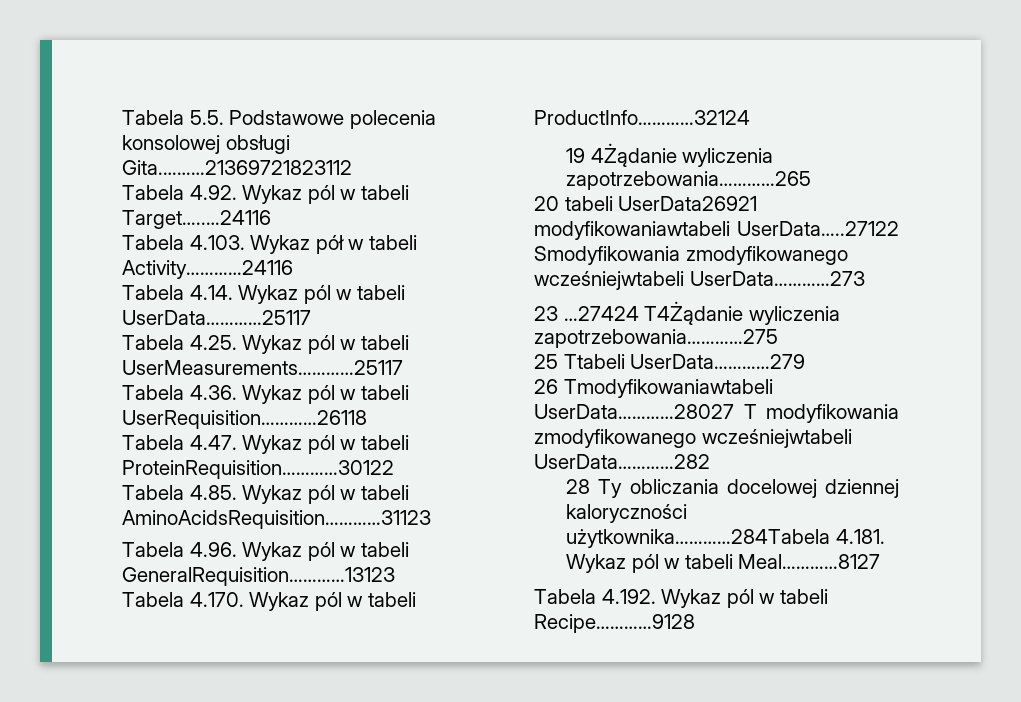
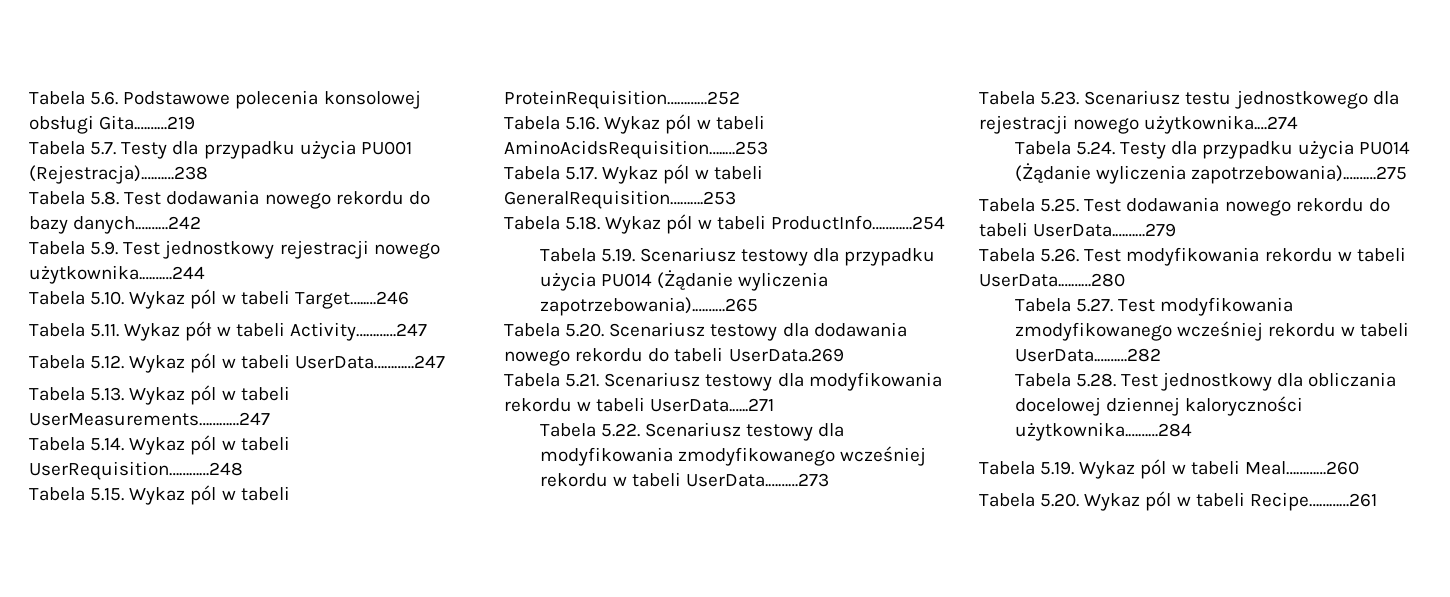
- Tabela 5.5. Podstawowe polecenia konsolowej obsługi Gita.………21369721823112
- Tabela 4.92. Wykaz pól w tabeli Target…..…24116
- Tabela 4.103. Wykaz pół w tabeli Activity…………24116
- Tabela 4.14. Wykaz pól w tabeli UserData…………25117
- Tabela 4.25. Wykaz pól w tabeli UserMeasurements…………25117
- Tabela 4.36. Wykaz pól w tabeli UserRequisition…………26118
- Tabela 4.47. Wykaz pól w tabeli ProteinRequisition…………30122
- Tabela 4.85. Wykaz pól w tabeli AminoAcidsRequisition…………31123
- Tabela 4.96. Wykaz pól w tabeli GeneralRequisition…………13123
- Tabela 4.170. Wykaz pól w tabeli ProductInfo…………32124
- 19 4Żądanie wyliczenia zapotrzebowania…………265
- 20 tabeli UserData26921 modyfikowaniawtabeli UserData…..27122 Smodyfikowania zmodyfikowanego wcześniejwtabeli UserData…………273
- 23 …27424 T4Żądanie wyliczenia zapotrzebowania…………275
- 25 Ttabeli UserData…………279
- 26 Tmodyfikowaniawtabeli UserData…………28027 T modyfikowania zmodyfikowanego wcześniejwtabeli UserData…………282
- 28 Ty obliczania docelowej dziennej kaloryczności użytkownika…………284Tabela 4.181. Wykaz pól w tabeli Meal…………8127
- Tabela 4.192. Wykaz pól w tabeli Recipe…………9128
+ Tabela 5.6. Podstawowe polecenia konsolowej obsługi Gita.………219
+ Tabela 5.7. Testy dla przypadku użycia PU001 (Rejestracja).………238
+ Tabela 5.8. Test dodawania nowego rekordu do bazy danych.………242
+ Tabela 5.9. Test jednostkowy rejestracji nowego użytkownika.………244
+ Tabela 5.10. Wykaz pól w tabeli Target…..…246
+ Tabela 5.11. Wykaz pół w tabeli Activity…………247
+ Tabela 5.12. Wykaz pól w tabeli UserData…………247
+ Tabela 5.13. Wykaz pól w tabeli UserMeasurements…………247
+ Tabela 5.14. Wykaz pól w tabeli UserRequisition…………248
+ Tabela 5.15. Wykaz pól w tabeli ProteinRequisition…………252
+ Tabela 5.16. Wykaz pól w tabeli AminoAcidsRequisition…..…253
+ Tabela 5.17. Wykaz pól w tabeli GeneralRequisition……….253
+ Tabela 5.18. Wykaz pól w tabeli ProductInfo…………254
+ Tabela 5.19. Scenariusz testowy dla przypadku użycia PU014 (Żądanie wyliczenia zapotrzebowania).………265
+ Tabela 5.20. Scenariusz testowy dla dodawania nowego rekordu do tabeli UserData.269
+ Tabela 5.21. Scenariusz testowy dla modyfikowania rekordu w tabeli UserData.…..271
+ Tabela 5.22. Scenariusz testowy dla modyfikowania zmodyfikowanego wcześniej rekordu w tabeli UserData.………273
+ Tabela 5.23. Scenariusz testu jednostkowego dla rejestracji nowego użytkownika.…274
+ Tabela 5.24. Testy dla przypadku użycia PU014 (Żądanie wyliczenia zapotrzebowania).………275
+ Tabela 5.25. Test dodawania nowego rekordu do tabeli UserData.………279
+ Tabela 5.26. Test modyfikowania rekordu w tabeli UserData.………280
+ Tabela 5.27. Test modyfikowania zmodyfikowanego wcześniej rekordu w tabeli UserData.………282
+ Tabela 5.28. Test jednostkowy dla obliczania docelowej dziennej kaloryczności użytkownika.………284
+ Tabela 5.19. Wykaz pól w tabeli Meal…………260
+ Tabela 5.20. Wykaz pól w tabeli Recipe…………261

